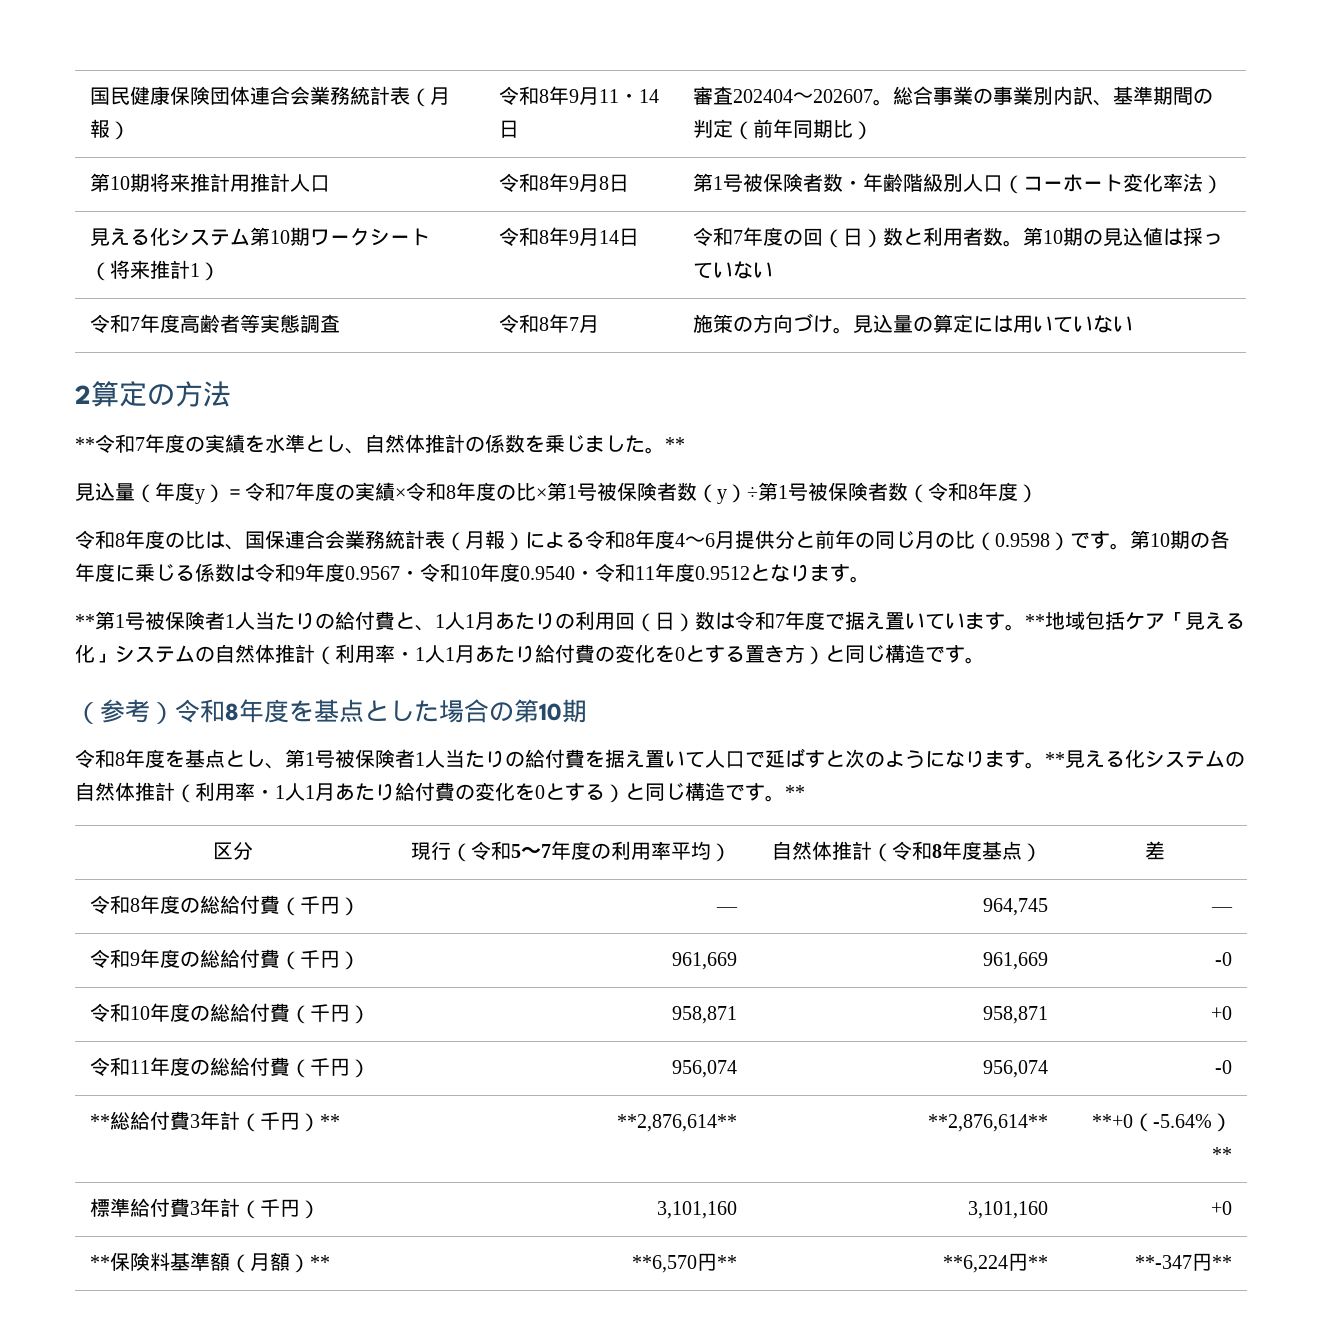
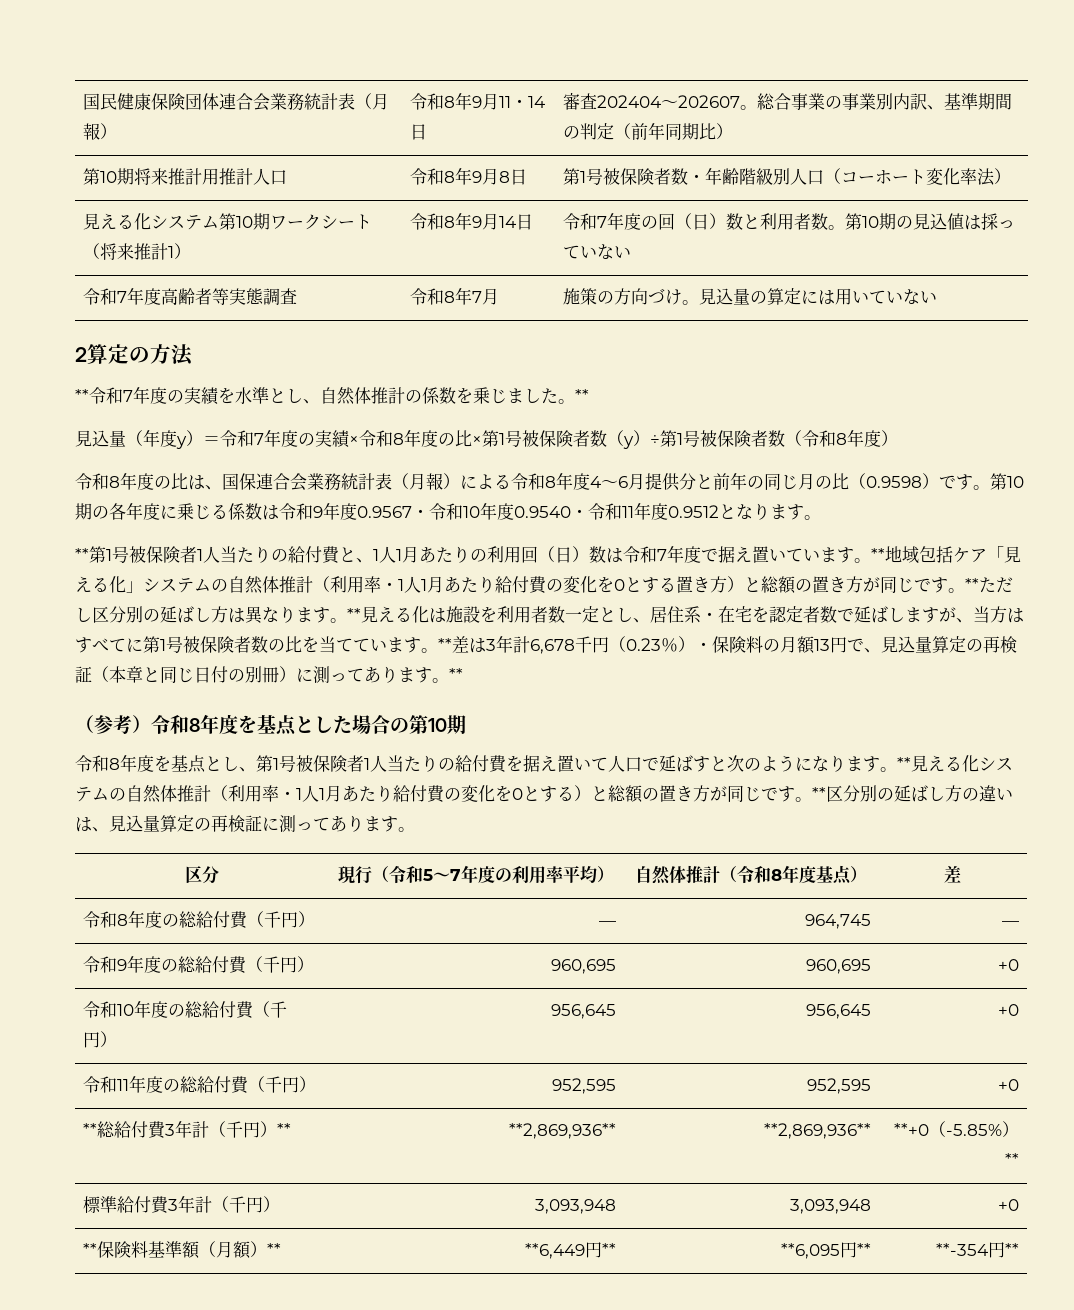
- **地域包括ケア「見える化」システムの自然体推計（利用率・1人1月あたり給付費の変化を0とする置き方）と同じ構造です。
+ **地域包括ケア「見える化」システムの自然体推計（利用率・1人1月あたり給付費の変化を0とする置き方）と総額の置き方が同じです。**ただし区分別の延ばし方は異なります。**見える化は施設を利用者数一定とし、居住系・在宅を認定者数で延ばしますが、当方はすべてに第1号被保険者数の比を当てています。**差は3年計6,678千円（0.23％）・保険料の月額13円で、見込量算定の再検証（本章と同じ日付の別冊）に測ってあります。**
- **見える化システムの自然体推計（利用率・1人1月あたり給付費の変化を0とする）と同じ構造です。**
+ **見える化システムの自然体推計（利用率・1人1月あたり給付費の変化を0とする）と総額の置き方が同じです。**区分別の延ばし方の違いは、見込量算定の再検証に測ってあります。
- 令和9年度の総給付費（千円） | 961,669 | 961,669 | -0
+ 令和9年度の総給付費（千円） | 960,695 | 960,695 | +0
- 令和10年度の総給付費（千円） | 958,871 | 958,871 | +0
+ 令和10年度の総給付費（千円） | 956,645 | 956,645 | +0
- 令和11年度の総給付費（千円） | 956,074 | 956,074 | -0
+ 令和11年度の総給付費（千円） | 952,595 | 952,595 | +0
- **総給付費3年計（千円）** | **2,876,614** | **2,876,614** | **+0（-5.64%）**
+ **総給付費3年計（千円）** | **2,869,936** | **2,869,936** | **+0（-5.85%）**
- 標準給付費3年計（千円） | 3,101,160 | 3,101,160 | +0
+ 標準給付費3年計（千円） | 3,093,948 | 3,093,948 | +0
- **保険料基準額（月額）** | **6,570円** | **6,224円** | **-347円**
+ **保険料基準額（月額）** | **6,449円** | **6,095円** | **-354円**

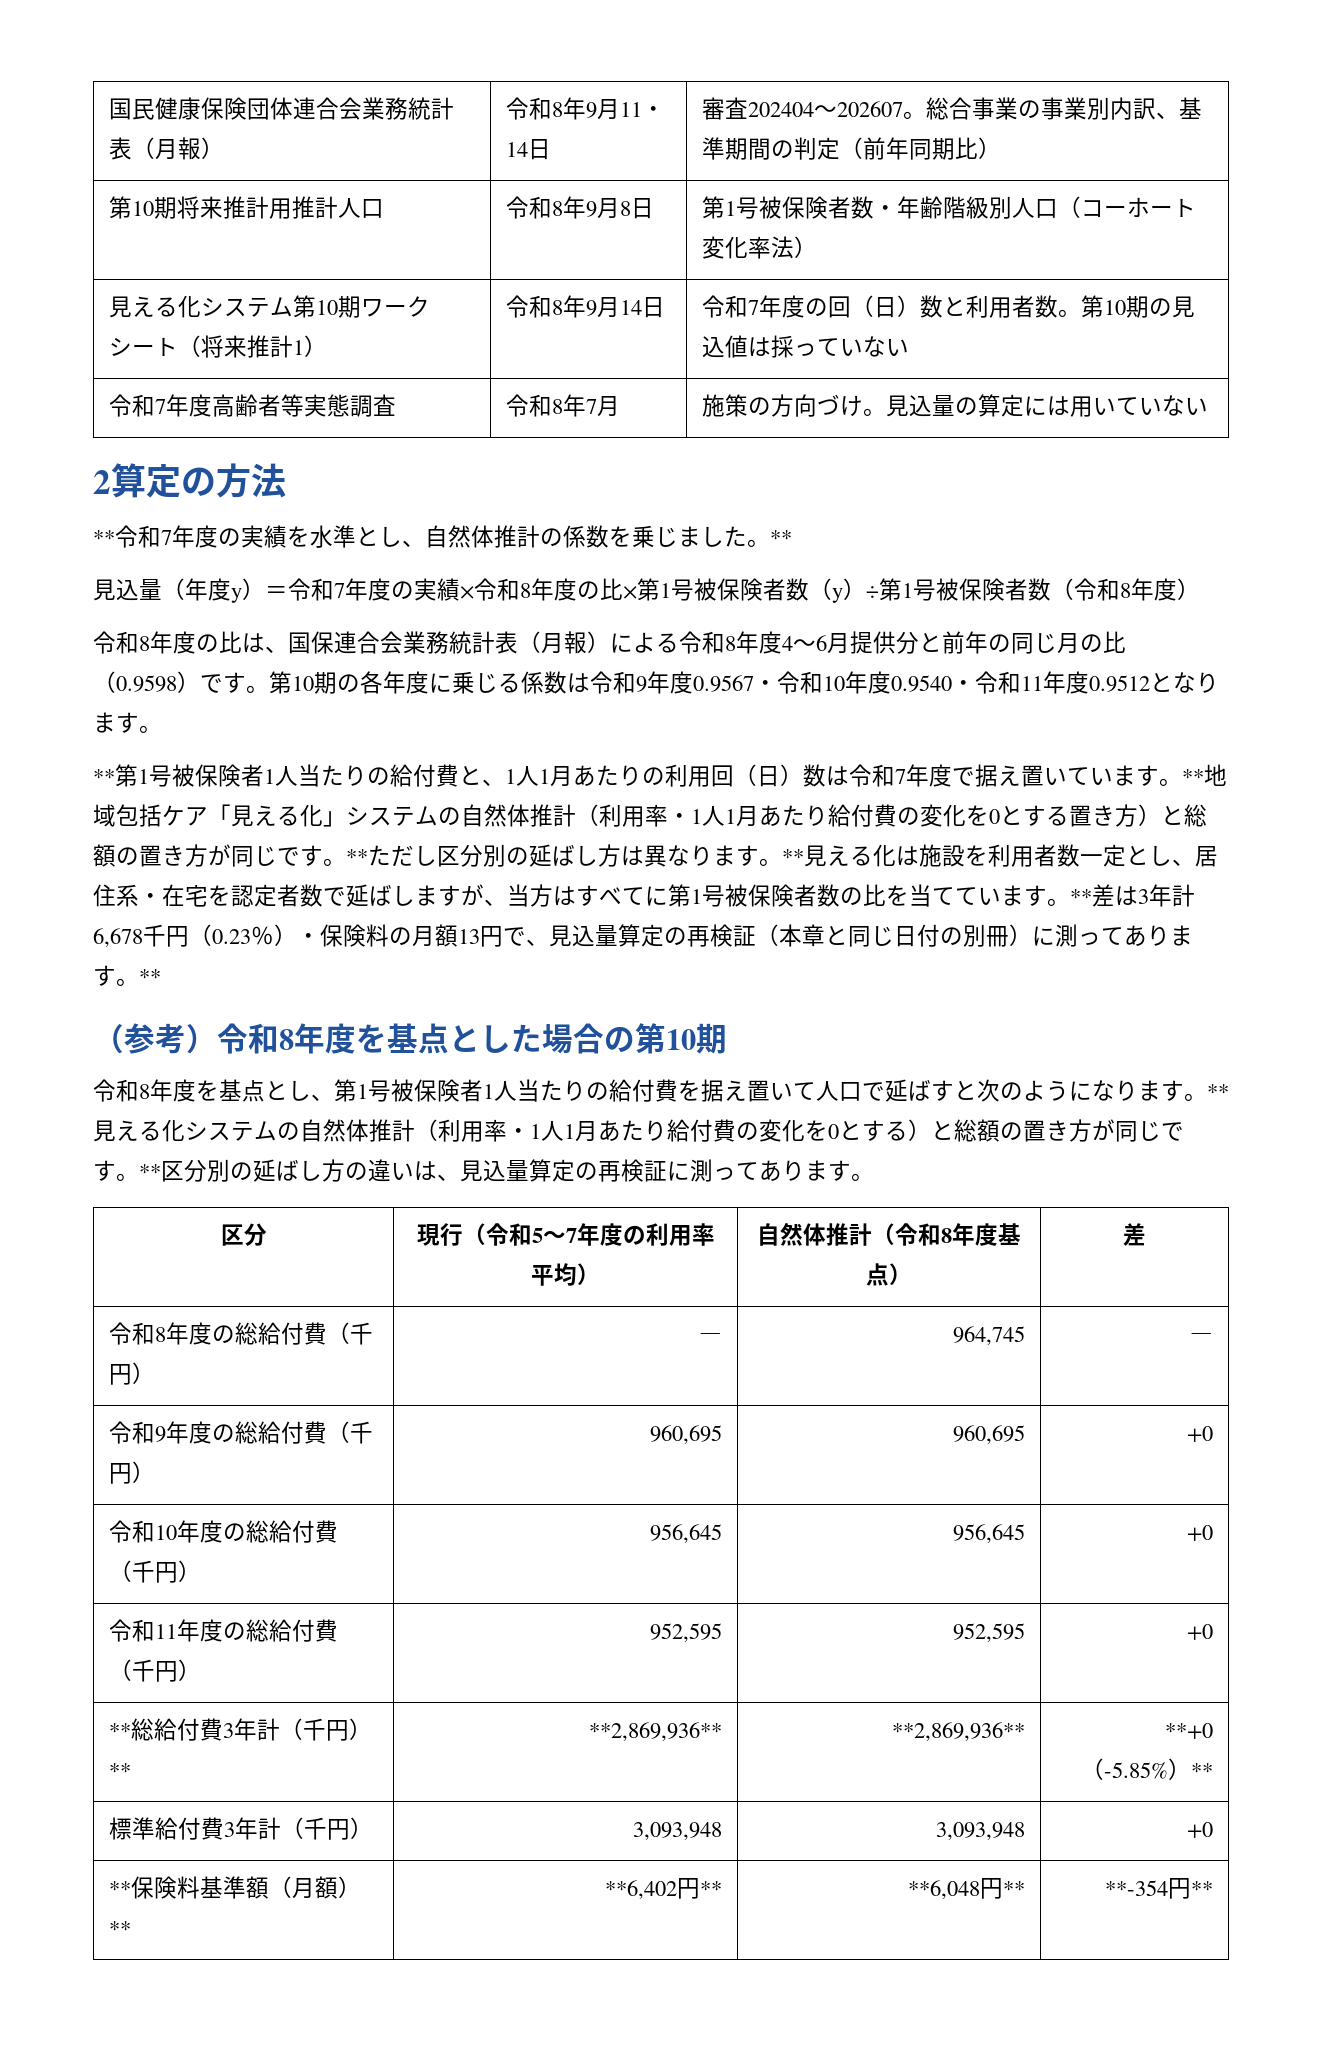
- **保険料基準額（月額）** | **6,449円** | **6,095円** | **-354円**
+ **保険料基準額（月額）** | **6,402円** | **6,048円** | **-354円**

